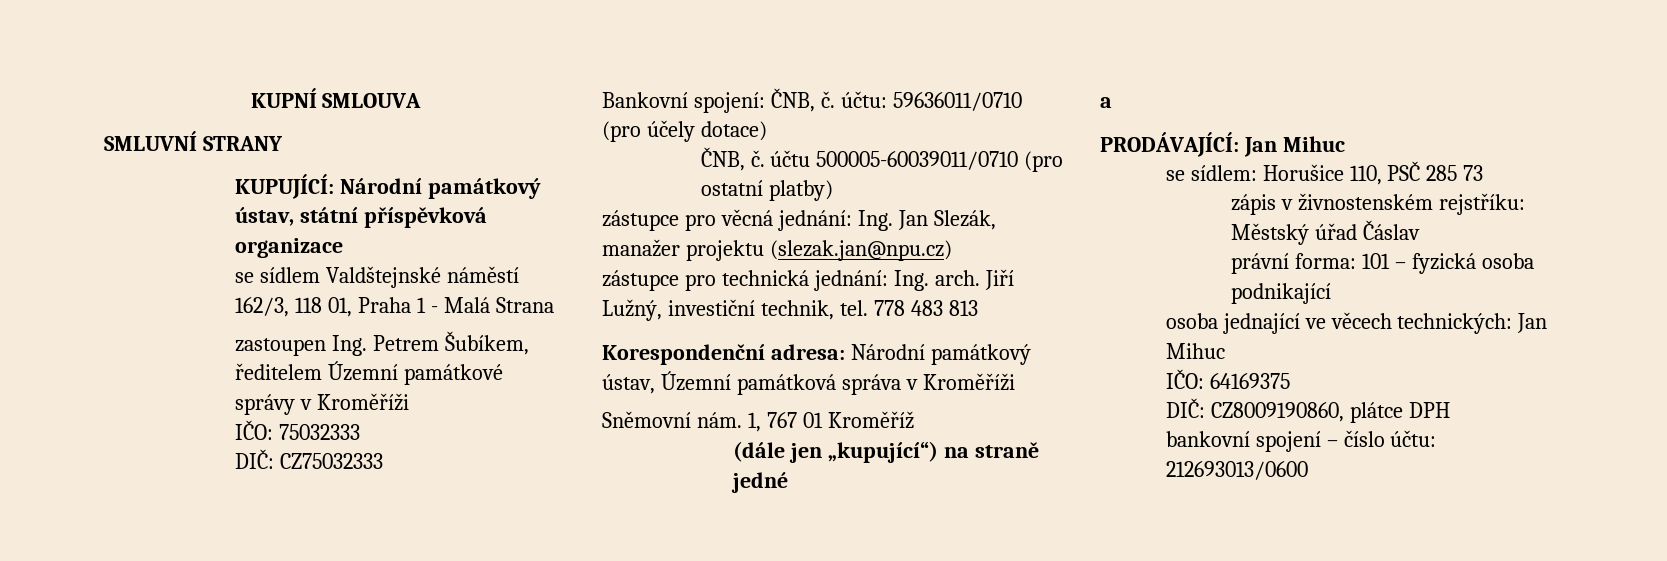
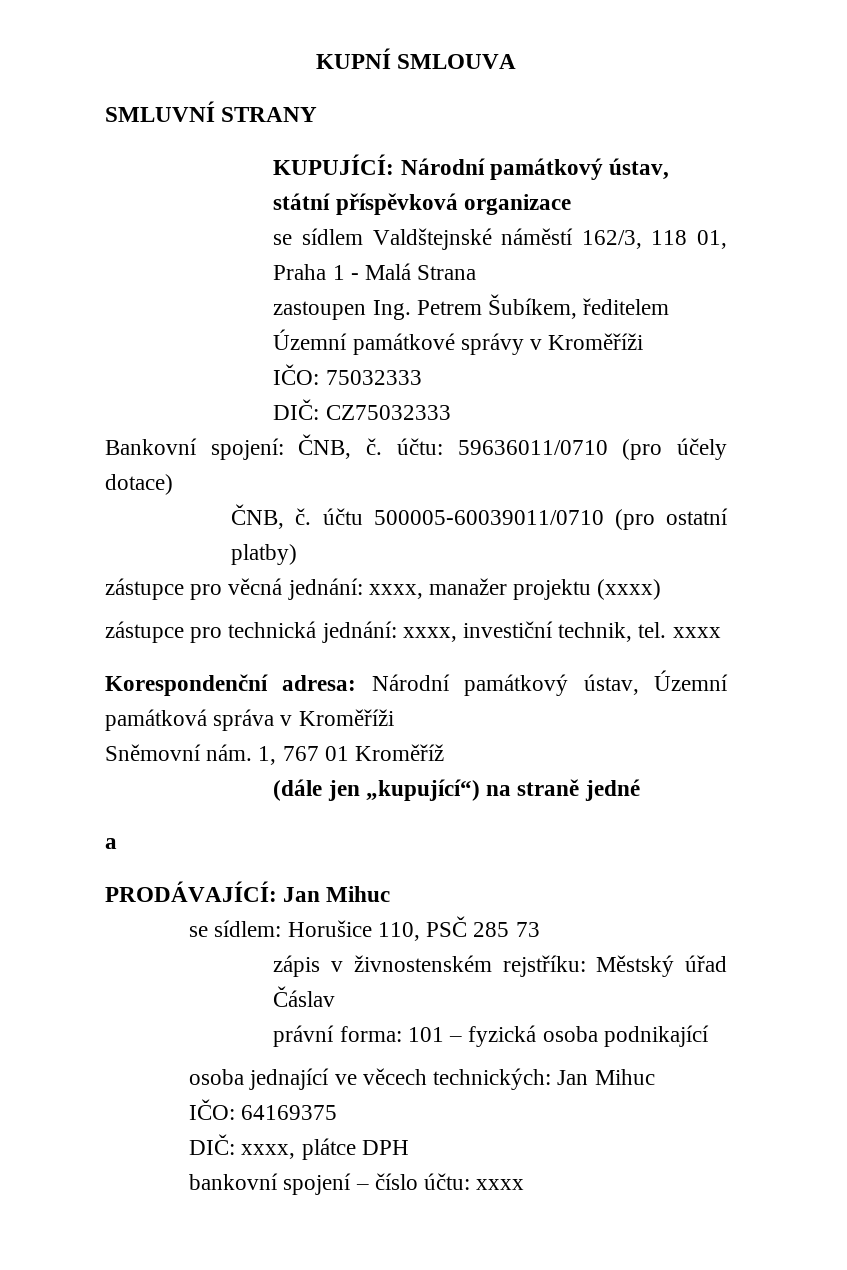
- zástupce pro věcná jednání: Ing. Jan Slezák, manažer projektu (slezak.jan@npu.cz)
+ zástupce pro věcná jednání: xxxx, manažer projektu (xxxx)
- zástupce pro technická jednání: Ing. arch. Jiří Lužný, investiční technik, tel. 778 483 813
+ zástupce pro technická jednání: xxxx, investiční technik, tel. xxxx
- DIČ: CZ8009190860, plátce DPH
+ DIČ: xxxx, plátce DPH
- bankovní spojení – číslo účtu: 212693013/0600
+ bankovní spojení – číslo účtu: xxxx

